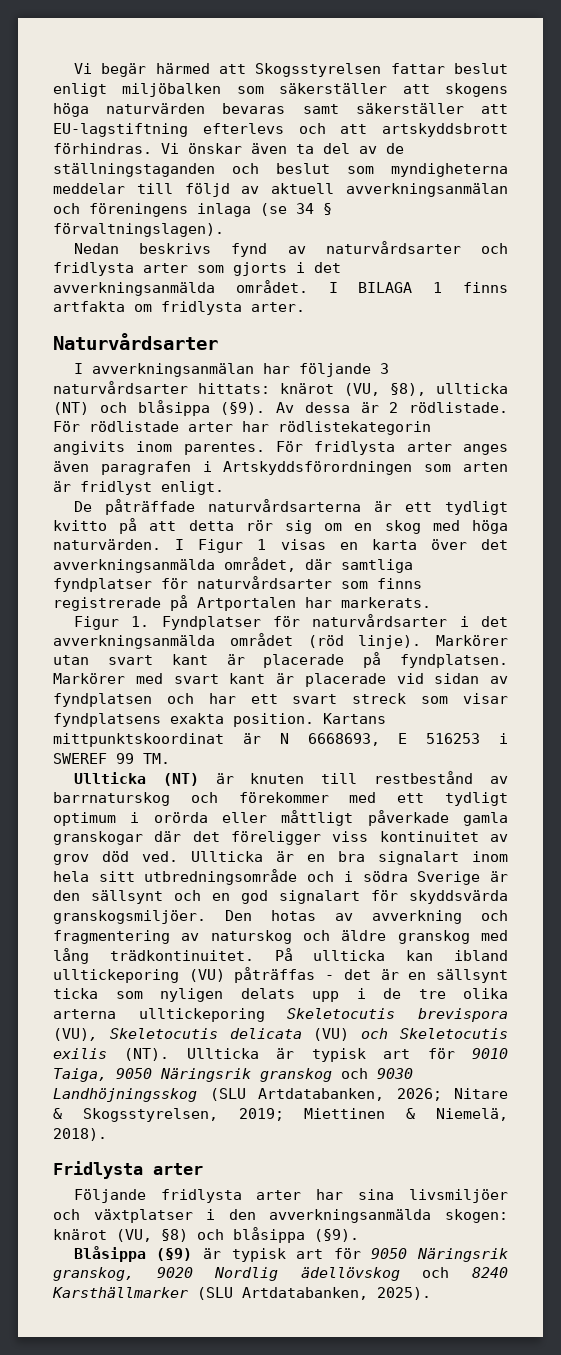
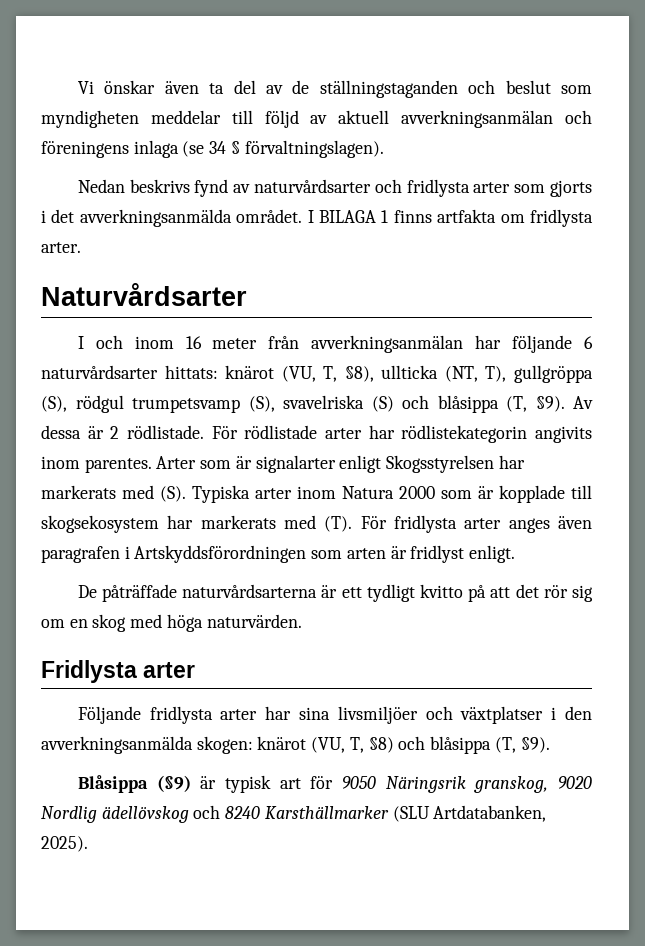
- Vi begär härmed att Skogsstyrelsen fattar beslut enligt miljöbalken som säkerställer att skogens höga naturvärden bevaras samt säkerställer att EU-lagstiftning efterlevs och att artskyddsbrott förhindras. Vi önskar även ta del av de ställningstaganden och beslut som myndigheterna meddelar till följd av aktuell avverkningsanmälan och föreningens inlaga (se 34 § förvaltningslagen).
+ Vi önskar även ta del av de ställningstaganden och beslut som myndigheten meddelar till följd av aktuell avverkningsanmälan och föreningens inlaga (se 34 § förvaltningslagen).
- I avverkningsanmälan har följande 3 naturvårdsarter hittats: knärot (VU, §8), ullticka (NT) och blåsippa (§9).
+ I och inom 16 meter från avverkningsanmälan har följande 6 naturvårdsarter hittats: knärot (VU, T, §8), ullticka (NT, T), gullgröppa (S), rödgul trumpetsvamp (S), svavelriska (S) och blåsippa (T, §9).
- För fridlysta arter anges även paragrafen i Artskyddsförordningen som arten är fridlyst enligt.
+ Arter som är signalarter enligt Skogsstyrelsen har markerats med (S). Typiska arter inom Natura 2000 som är kopplade till skogsekosystem har markerats med (T). För fridlysta arter anges även paragrafen i Artskyddsförordningen som arten är fridlyst enligt.
- De påträffade naturvårdsarterna är ett tydligt kvitto på att detta rör sig om en skog med höga naturvärden. I Figur 1 visas en karta över det avverkningsanmälda området, där samtliga fyndplatser för naturvårdsarter som finns registrerade på Artportalen har markerats.
- Figur 1. Fyndplatser för naturvårdsarter i det avverkningsanmälda området (röd linje). Markörer utan svart kant är placerade på fyndplatsen. Markörer med svart kant är placerade vid sidan av fyndplatsen och har ett svart streck som visar fyndplatsens exakta position. Kartans mittpunktskoordinat är N 6668693, E 516253 i SWEREF 99 TM.
- Ullticka (NT) är knuten till restbestånd av barrnaturskog och förekommer med ett tydligt optimum i orörda eller måttligt påverkade gamla granskogar där det föreligger viss kontinuitet av grov död ved. Ullticka är en bra signalart inom hela sitt utbredningsområde och i södra Sverige är den sällsynt och en god signalart för skyddsvärda granskogsmiljöer. Den hotas av avverkning och fragmentering av naturskog och äldre granskog med lång trädkontinuitet. På ullticka kan ibland ulltickeporing (VU) påträffas - det är en sällsynt ticka som nyligen delats upp i de tre olika arterna ulltickeporing Skeletocutis brevispora (VU), Skeletocutis delicata (VU) och Skeletocutis exilis (NT). Ullticka är typisk art för 9010 Taiga, 9050 Näringsrik granskog och 9030 Landhöjningsskog (SLU Artdatabanken, 2026; Nitare & Skogsstyrelsen, 2019; Miettinen & Niemelä, 2018).
+ De påträffade naturvårdsarterna är ett tydligt kvitto på att det rör sig om en skog med höga naturvärden.
- Följande fridlysta arter har sina livsmiljöer och växtplatser i den avverkningsanmälda skogen: knärot (VU, §8) och blåsippa (§9).
+ Följande fridlysta arter har sina livsmiljöer och växtplatser i den avverkningsanmälda skogen: knärot (VU, T, §8) och blåsippa (T, §9).

